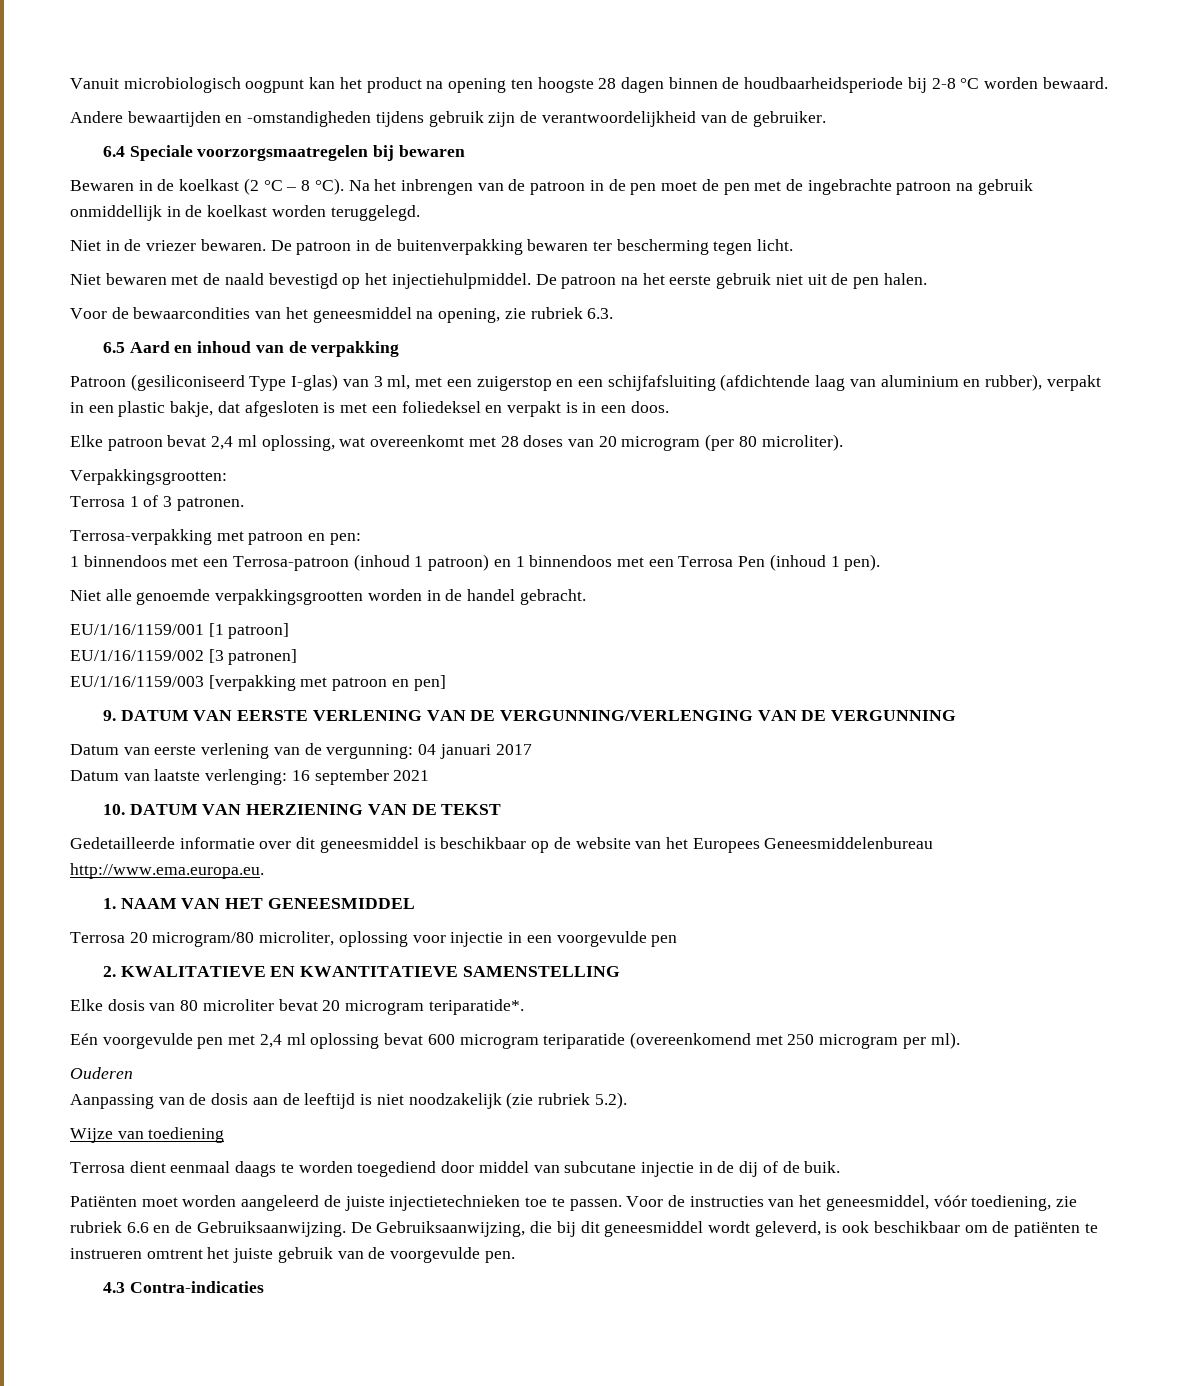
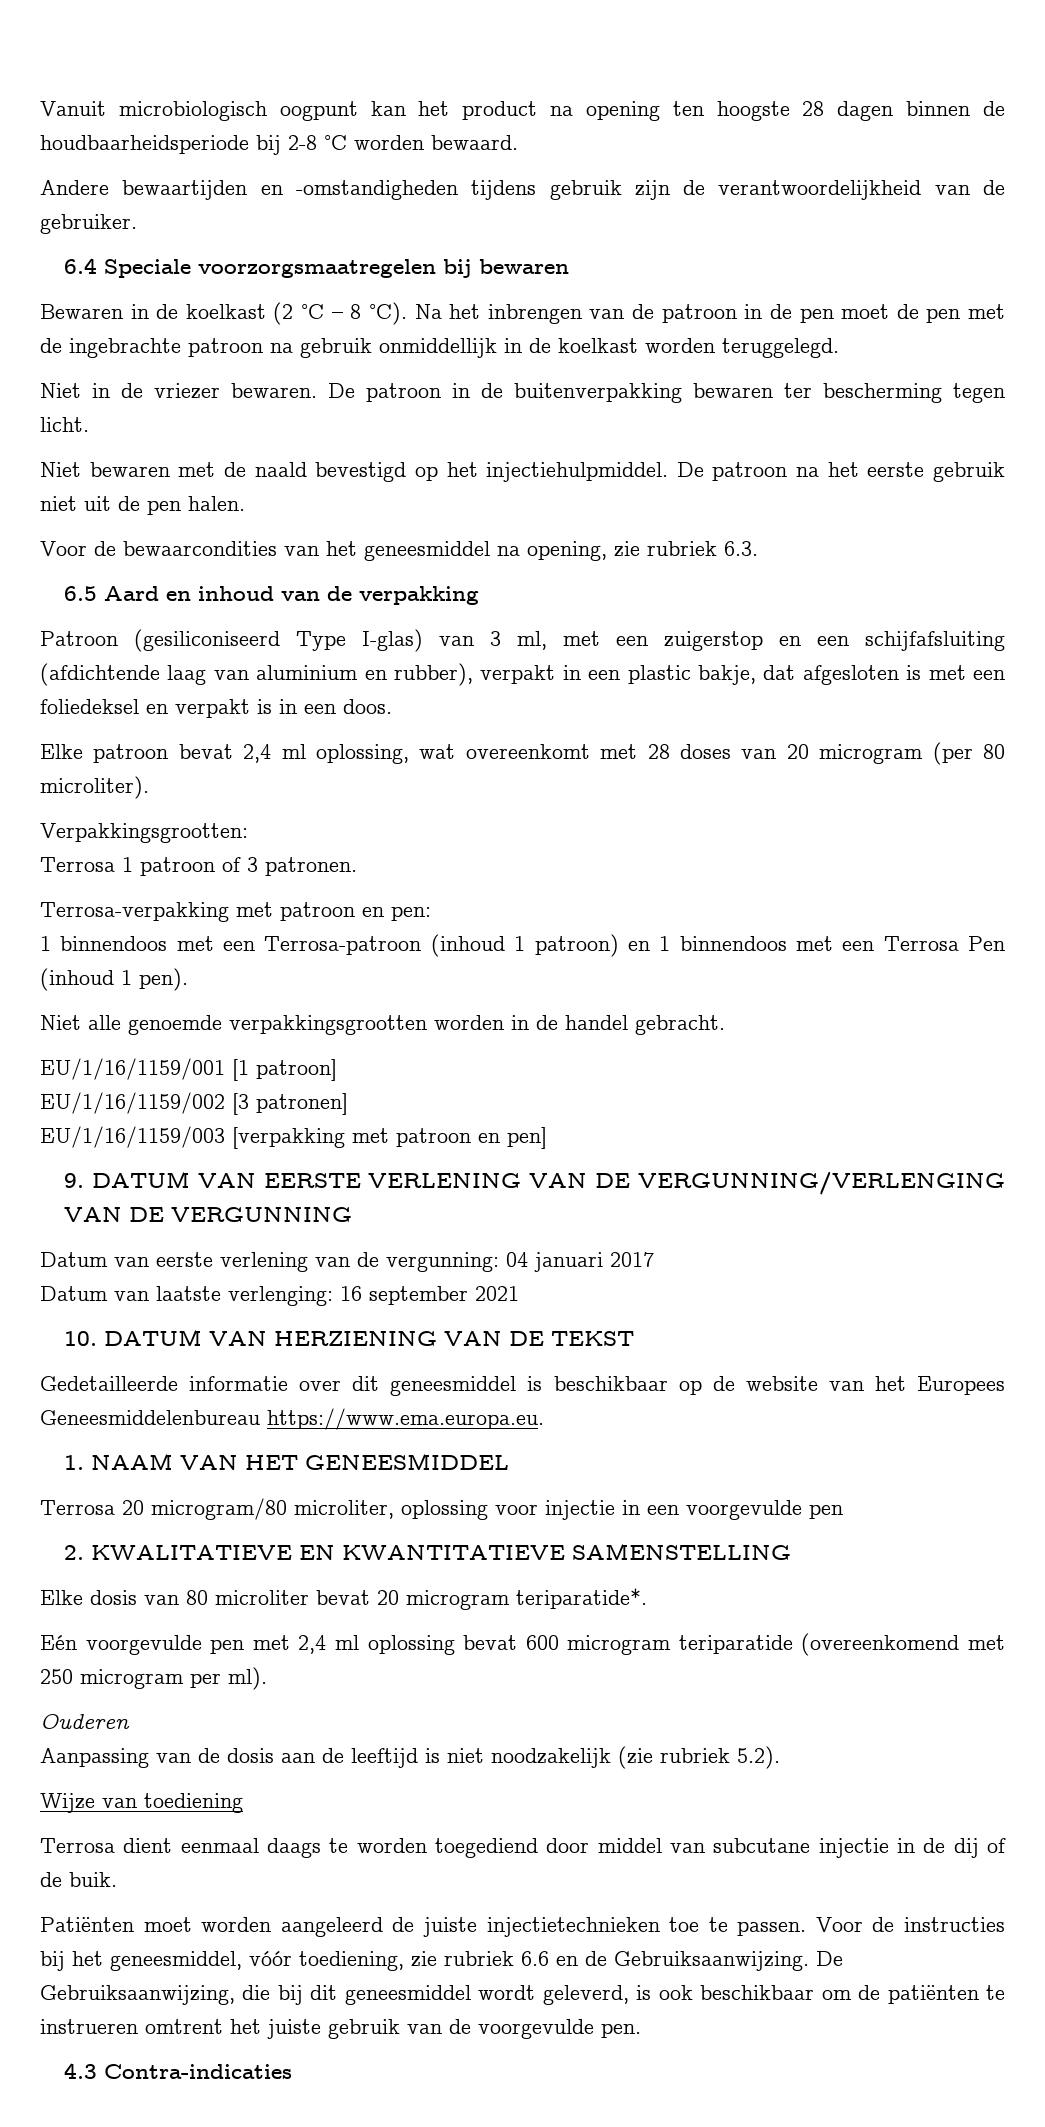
- Terrosa 1 of 3 patronen.
+ Terrosa 1 patroon of 3 patronen.
- Gedetailleerde informatie over dit geneesmiddel is beschikbaar op de website van het Europees Geneesmiddelenbureau http://www.ema.europa.eu.
+ Gedetailleerde informatie over dit geneesmiddel is beschikbaar op de website van het Europees Geneesmiddelenbureau https://www.ema.europa.eu.
- Voor de instructies van het geneesmiddel, vóór toediening, zie rubriek 6.6 en de Gebruiksaanwijzing.
+ Voor de instructies bij het geneesmiddel, vóór toediening, zie rubriek 6.6 en de Gebruiksaanwijzing.

